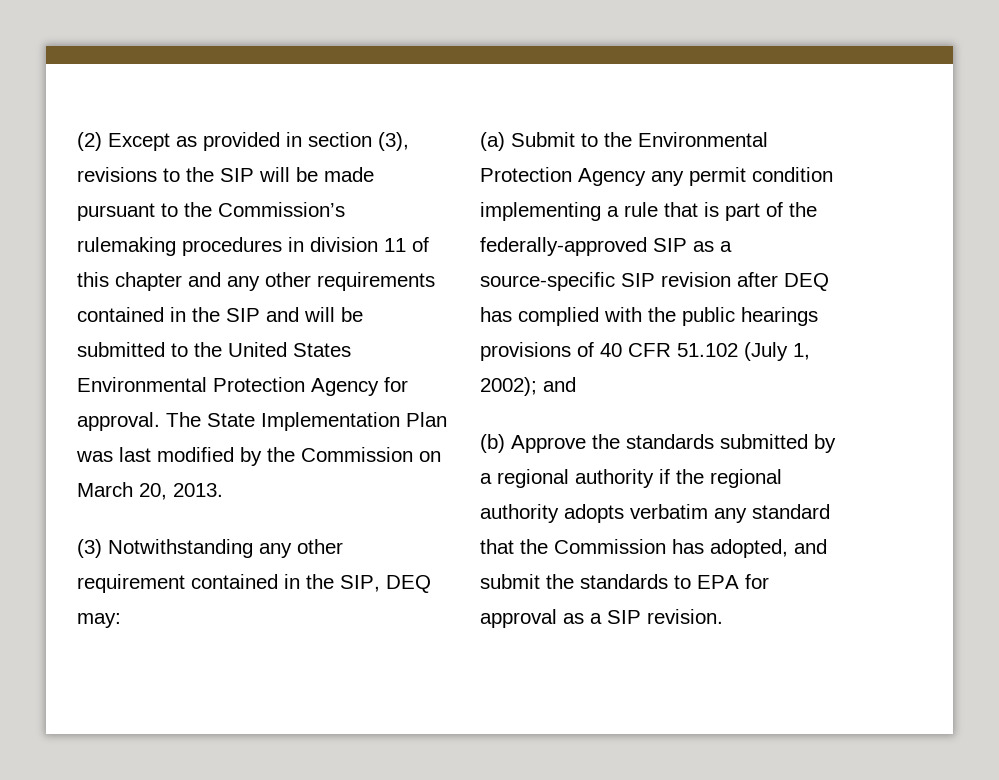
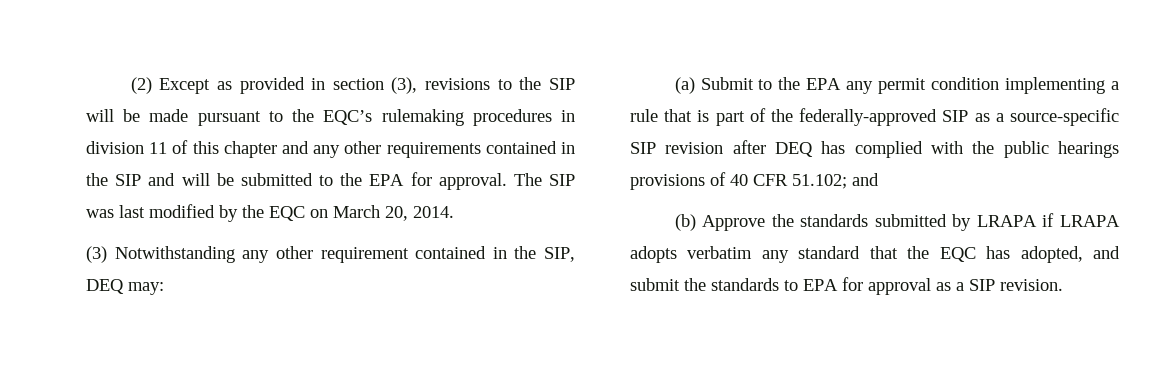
- (2) Except as provided in section (3), revisions to the SIP will be made pursuant to the Commission’s rulemaking procedures in division 11 of this chapter and any other requirements contained in the SIP and will be submitted to the United States Environmental Protection Agency for approval. The State Implementation Plan was last modified by the Commission on March 20, 2013.
+ (2) Except as provided in section (3), revisions to the SIP will be made pursuant to the EQC’s rulemaking procedures in division 11 of this chapter and any other requirements contained in the SIP and will be submitted to the EPA for approval. The SIP was last modified by the EQC on March 20, 2014.
- (a) Submit to the Environmental Protection Agency any permit condition implementing a rule that is part of the federally-approved SIP as a source-specific SIP revision after DEQ has complied with the public hearings provisions of 40 CFR 51.102 (July 1, 2002); and
+ (a) Submit to the EPA any permit condition implementing a rule that is part of the federally-approved SIP as a source-specific SIP revision after DEQ has complied with the public hearings provisions of 40 CFR 51.102; and
- (b) Approve the standards submitted by a regional authority if the regional authority adopts verbatim any standard that the Commission has adopted, and submit the standards to EPA for approval as a SIP revision.
+ (b) Approve the standards submitted by LRAPA if LRAPA adopts verbatim any standard that the EQC has adopted, and submit the standards to EPA for approval as a SIP revision.

